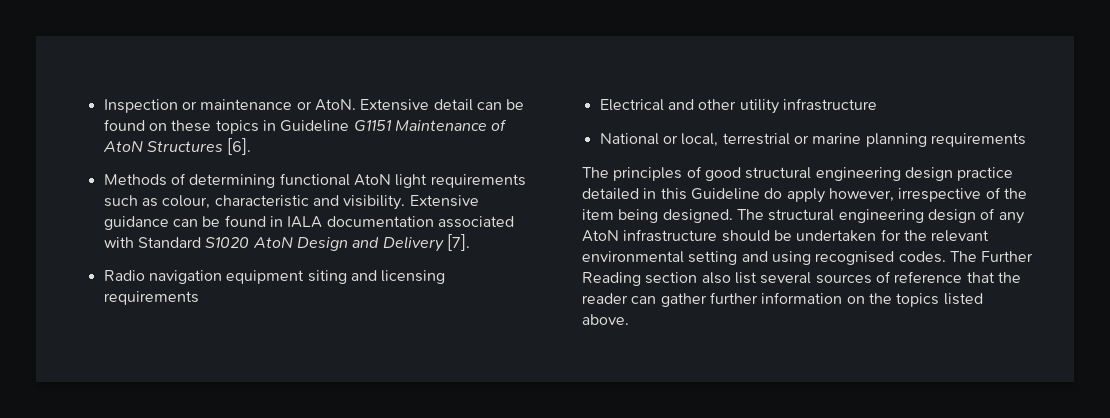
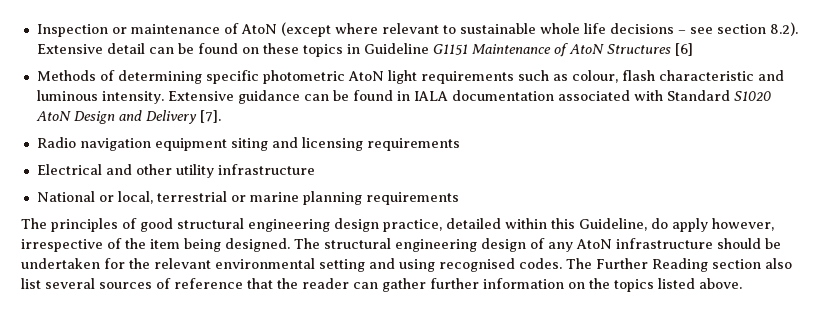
- Inspection or maintenance or AtoN. Extensive detail can be found on these topics in Guideline G1151 Maintenance of AtoN Structures [6].
+ Inspection or maintenance of AtoN (except where relevant to sustainable whole life decisions – see section 8.2). Extensive detail can be found on these topics in Guideline G1151 Maintenance of AtoN Structures [6]
- Methods of determining functional AtoN light requirements such as colour, characteristic and visibility.
+ Methods of determining specific photometric AtoN light requirements such as colour, flash characteristic and luminous intensity.
- The principles of good structural engineering design practice detailed in this Guideline do apply however, irrespective of the item being designed.
+ The principles of good structural engineering design practice, detailed within this Guideline, do apply however, irrespective of the item being designed.

